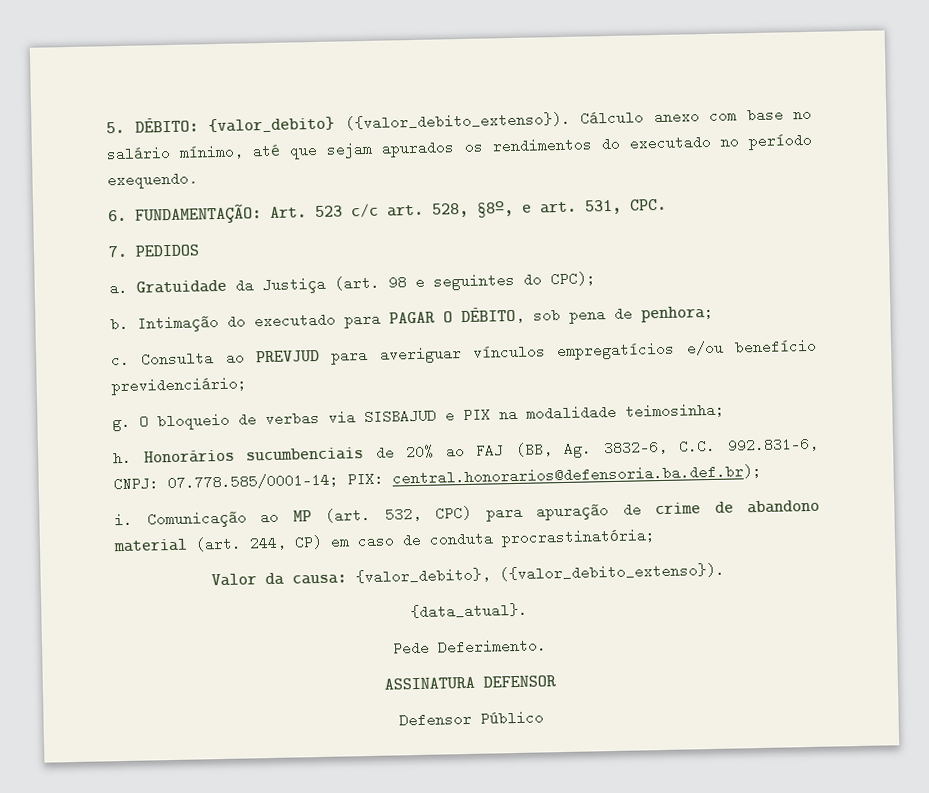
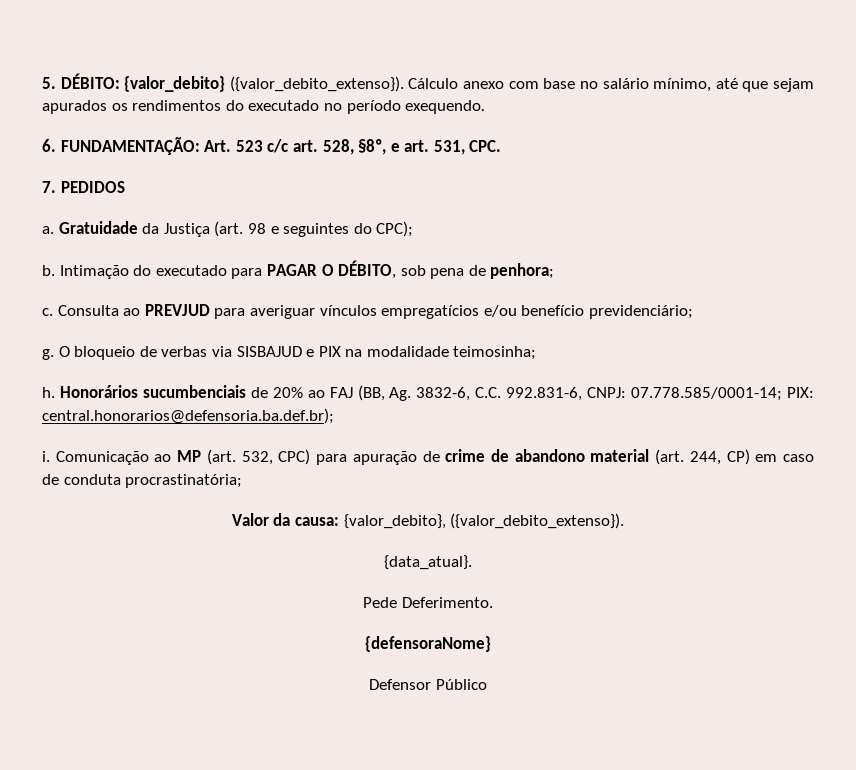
- ASSINATURA DEFENSOR
+ {defensoraNome}

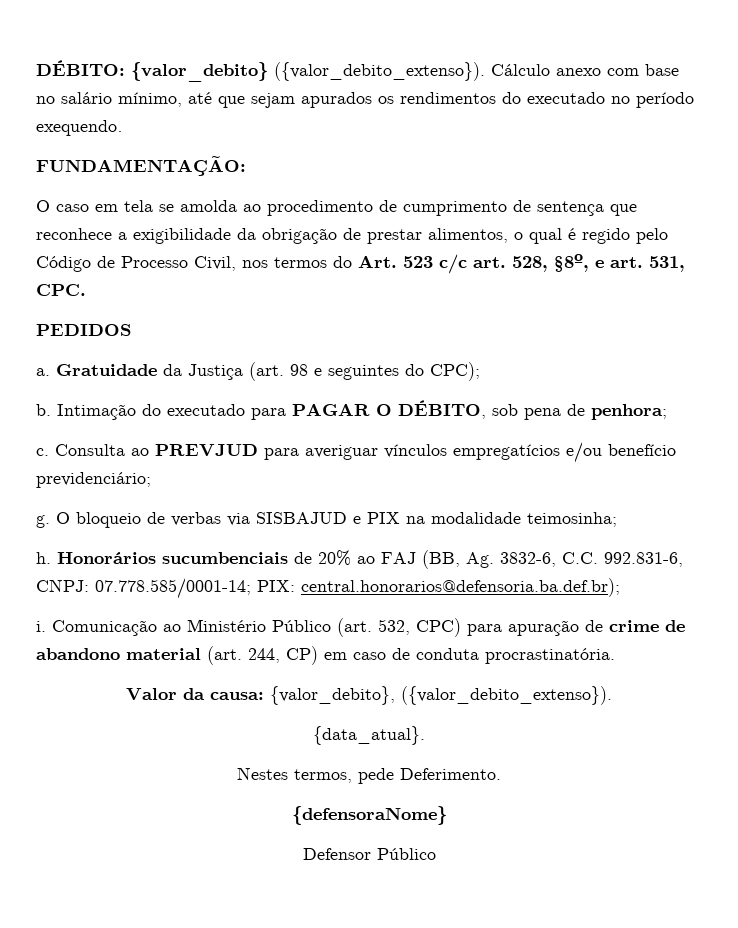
- 5. DÉBITO: {valor_debito} ({valor_debito_extenso}).
+ DÉBITO: {valor_debito} ({valor_debito_extenso}).
- 6. FUNDAMENTAÇÃO: Art. 523 c/c art. 528, §8º, e art. 531, CPC.
+ FUNDAMENTAÇÃO:
+ O caso em tela se amolda ao procedimento de cumprimento de sentença que reconhece a exigibilidade da obrigação de prestar alimentos, o qual é regido pelo Código de Processo Civil, nos termos do Art. 523 c/c art. 528, §8º, e art. 531, CPC.
- 7. PEDIDOS
+ PEDIDOS
- Comunicação ao MP (art. 532, CPC) para apuração de crime de abandono material (art. 244, CP) em caso de conduta procrastinatória;
+ Comunicação ao Ministério Público (art. 532, CPC) para apuração de crime de abandono material (art. 244, CP) em caso de conduta procrastinatória.
- Pede Deferimento.
+ Nestes termos, pede Deferimento.

